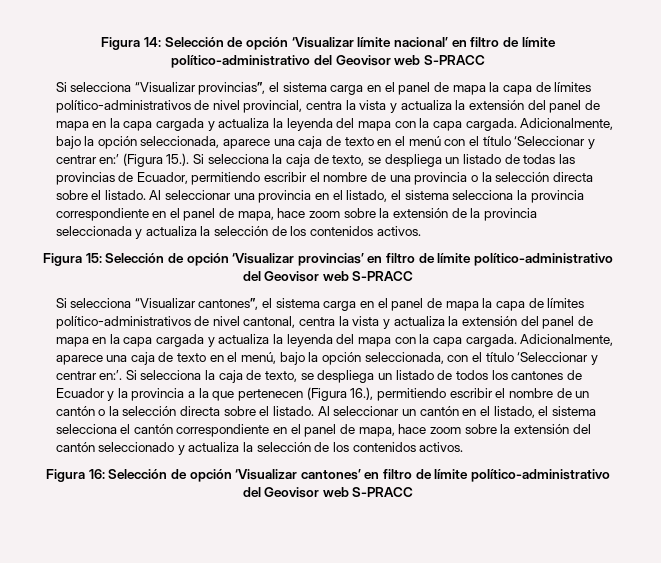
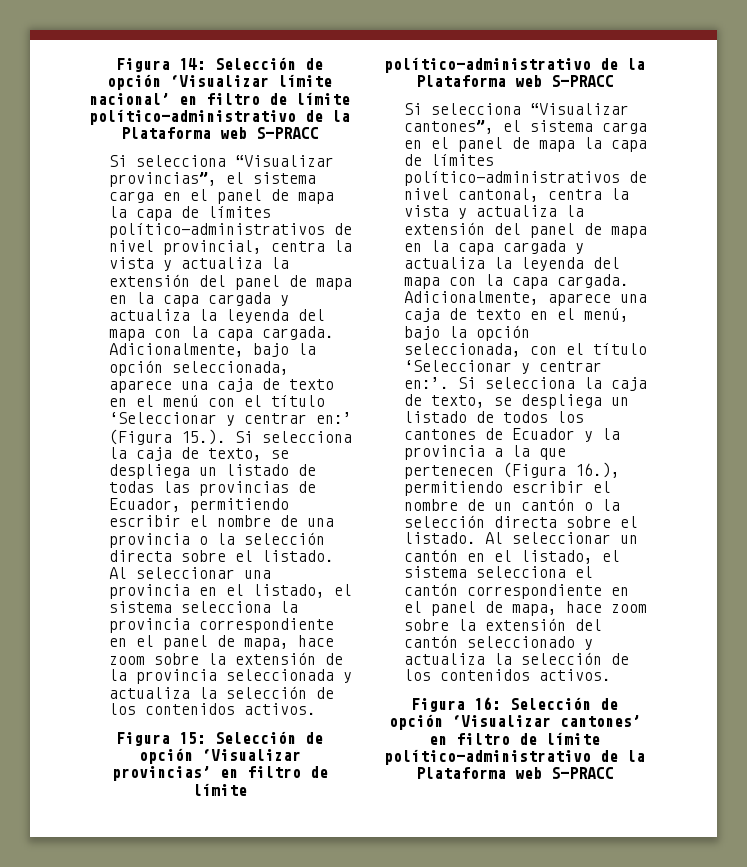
- Figura 14: Selección de opción ‘Visualizar límite nacional’ en filtro de límite político-administrativo del Geovisor web S-PRACC
+ Figura 14: Selección de opción ‘Visualizar límite nacional’ en filtro de límite político-administrativo de la Plataforma web S-PRACC
- Figura 15: Selección de opción ‘Visualizar provincias’ en filtro de límite político-administrativo del Geovisor web S-PRACC
+ Figura 15: Selección de opción ‘Visualizar provincias’ en filtro de límite político-administrativo de la Plataforma web S-PRACC
- Figura 16: Selección de opción ‘Visualizar cantones’ en filtro de límite político-administrativo del Geovisor web S-PRACC
+ Figura 16: Selección de opción ‘Visualizar cantones’ en filtro de límite político-administrativo de la Plataforma web S-PRACC

